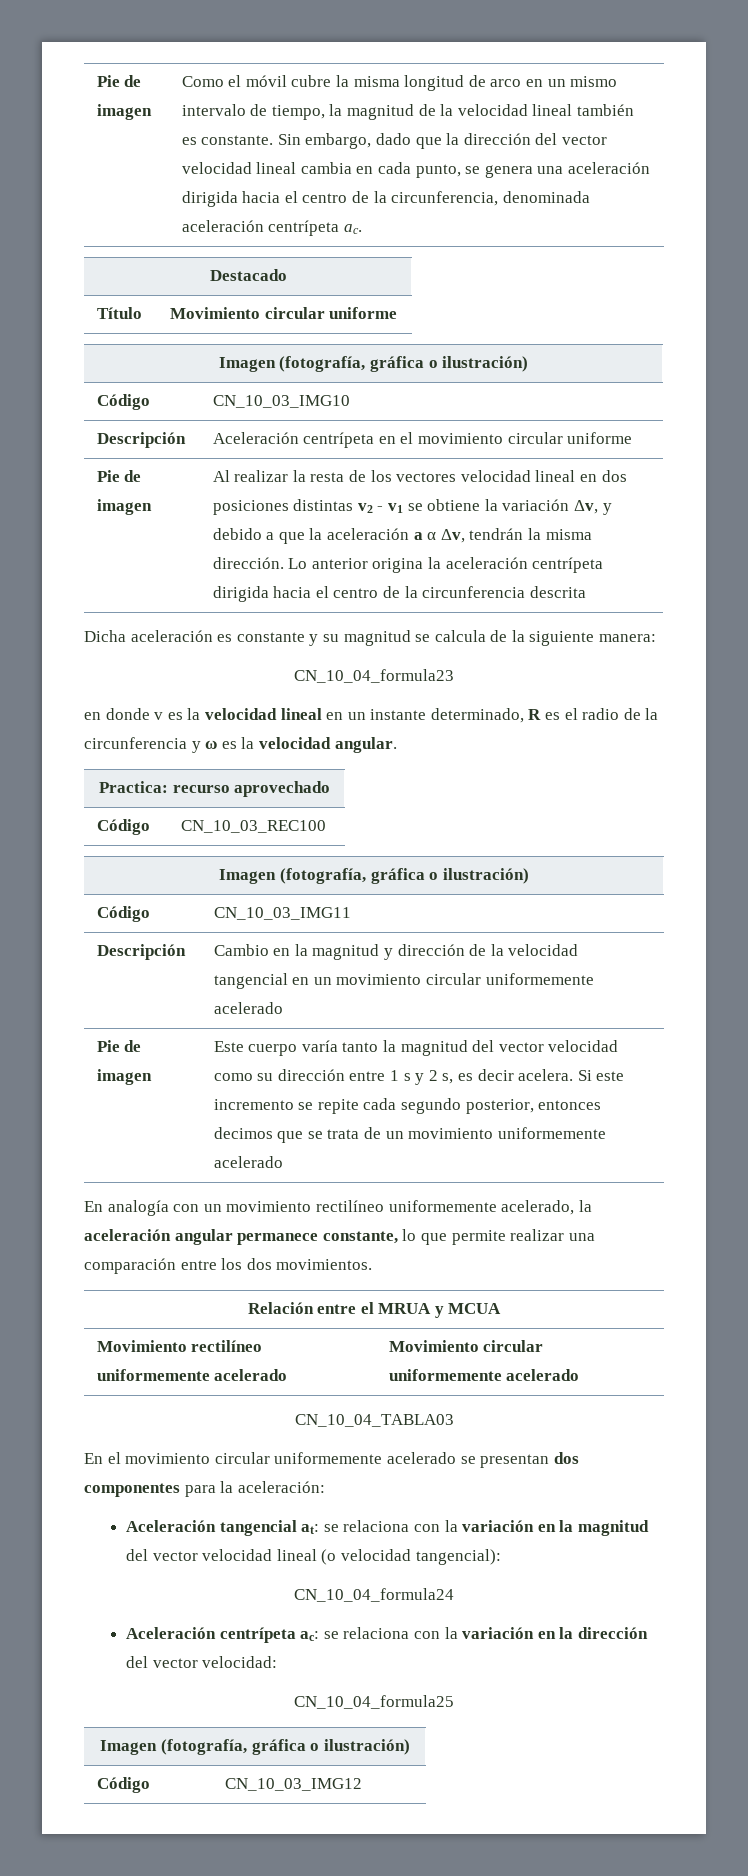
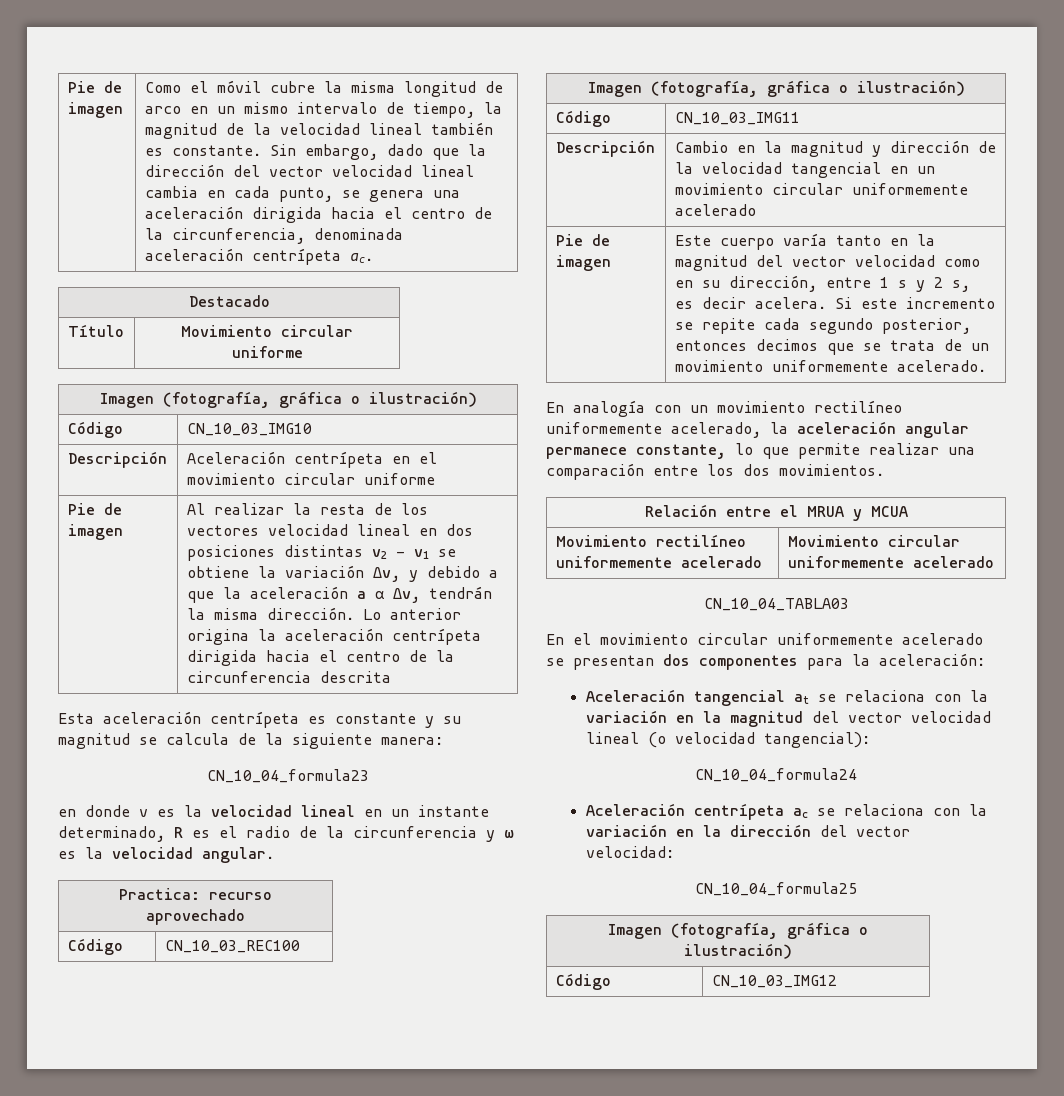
- Dicha aceleración es constante y su magnitud se calcula de la siguiente manera:
+ Esta aceleración centrípeta es constante y su magnitud se calcula de la siguiente manera:
- Este cuerpo varía tanto la magnitud del vector velocidad como su dirección entre 1 s y 2 s, es decir acelera.
+ Este cuerpo varía tanto en la magnitud del vector velocidad como en su dirección, entre 1 s y 2 s, es decir acelera.
- Si este incremento se repite cada segundo posterior, entonces decimos que se trata de un movimiento uniformemente acelerado
+ Si este incremento se repite cada segundo posterior, entonces decimos que se trata de un movimiento uniformemente acelerado.
- Aceleración tangencial at: se relaciona con la variación en la magnitud del vector velocidad lineal (o velocidad tangencial):
+ Aceleración tangencial at se relaciona con la variación en la magnitud del vector velocidad lineal (o velocidad tangencial):
- Aceleración centrípeta ac: se relaciona con la variación en la dirección del vector velocidad:
+ Aceleración centrípeta ac se relaciona con la variación en la dirección del vector velocidad:

